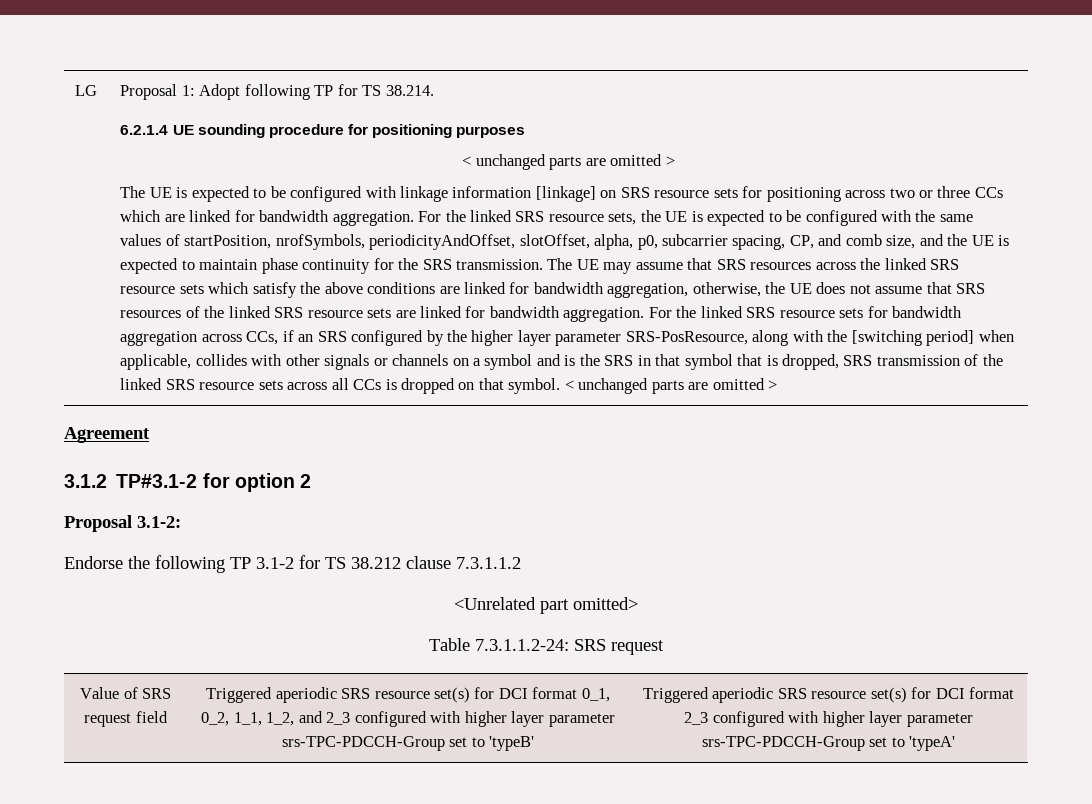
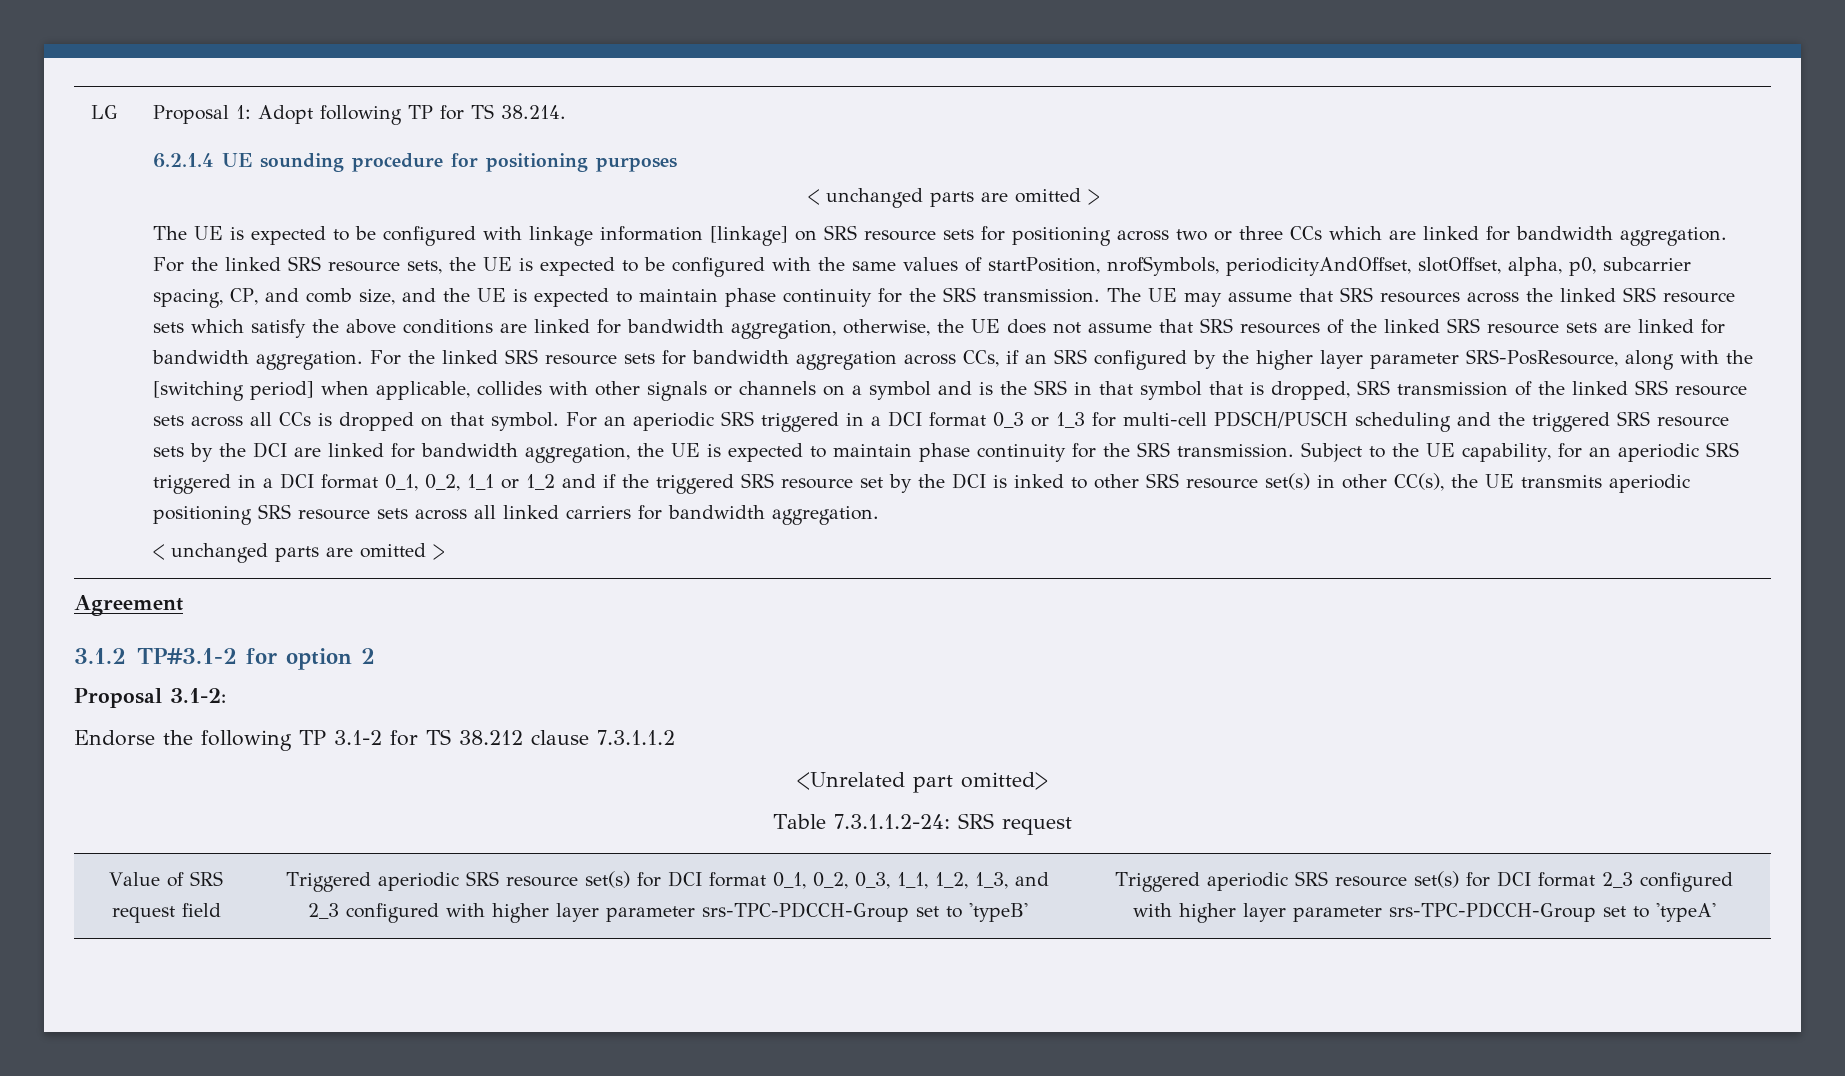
- For the linked SRS resource sets for bandwidth aggregation across CCs, if an SRS configured by the higher layer parameter SRS-PosResource, along with the [switching period] when applicable, collides with other signals or channels on a symbol and is the SRS in that symbol that is dropped, SRS transmission of the linked SRS resource sets across all CCs is dropped on that symbol. < unchanged parts are omitted >
+ For the linked SRS resource sets for bandwidth aggregation across CCs, if an SRS configured by the higher layer parameter SRS-PosResource, along with the [switching period] when applicable, collides with other signals or channels on a symbol and is the SRS in that symbol that is dropped, SRS transmission of the linked SRS resource sets across all CCs is dropped on that symbol. For an aperiodic SRS triggered in a DCI format 0_3 or 1_3 for multi-cell PDSCH/PUSCH scheduling and the triggered SRS resource sets by the DCI are linked for bandwidth aggregation, the UE is expected to maintain phase continuity for the SRS transmission. Subject to the UE capability, for an aperiodic SRS triggered in a DCI format 0_1, 0_2, 1_1 or 1_2 and if the triggered SRS resource set by the DCI is inked to other SRS resource set(s) in other CC(s), the UE transmits aperiodic positioning SRS resource sets across all linked carriers for bandwidth aggregation.
+ < unchanged parts are omitted >
- Triggered aperiodic SRS resource set(s) for DCI format 0_1, 0_2, 1_1, 1_2, and 2_3 configured with higher layer parameter srs-TPC-PDCCH-Group set to 'typeB'
+ Triggered aperiodic SRS resource set(s) for DCI format 0_1, 0_2, 0_3, 1_1, 1_2, 1_3, and 2_3 configured with higher layer parameter srs-TPC-PDCCH-Group set to 'typeB'

